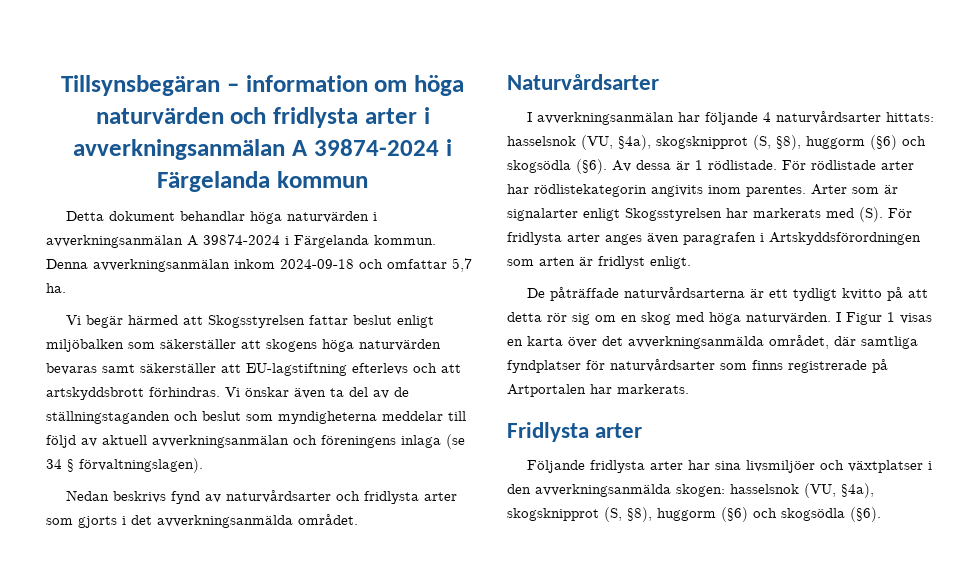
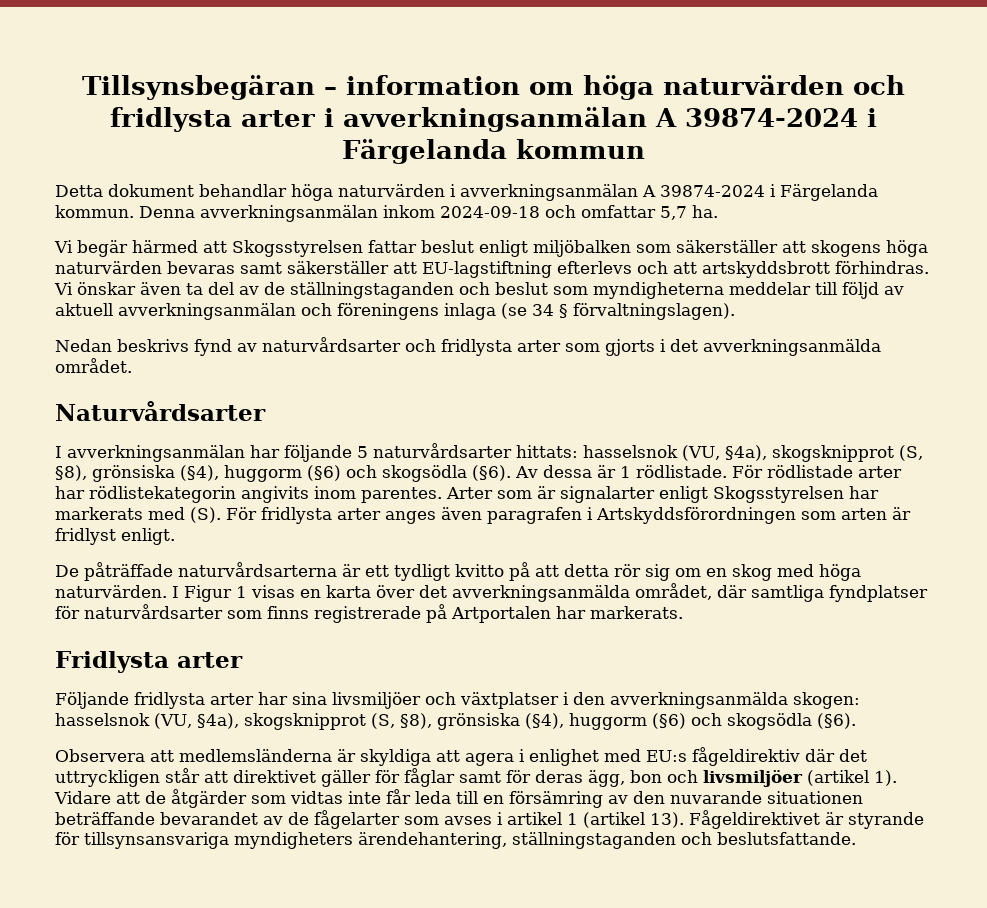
- I avverkningsanmälan har följande 4 naturvårdsarter hittats: hasselsnok (VU, §4a), skogsknipprot (S, §8), huggorm (§6) och skogsödla (§6).
+ I avverkningsanmälan har följande 5 naturvårdsarter hittats: hasselsnok (VU, §4a), skogsknipprot (S, §8), grönsiska (§4), huggorm (§6) och skogsödla (§6).
- Följande fridlysta arter har sina livsmiljöer och växtplatser i den avverkningsanmälda skogen: hasselsnok (VU, §4a), skogsknipprot (S, §8), huggorm (§6) och skogsödla (§6).
+ Följande fridlysta arter har sina livsmiljöer och växtplatser i den avverkningsanmälda skogen: hasselsnok (VU, §4a), skogsknipprot (S, §8), grönsiska (§4), huggorm (§6) och skogsödla (§6).
+ Observera att medlemsländerna är skyldiga att agera i enlighet med EU:s fågeldirektiv där det uttryckligen står att direktivet gäller för fåglar samt för deras ägg, bon och livsmiljöer (artikel 1). Vidare att de åtgärder som vidtas inte får leda till en försämring av den nuvarande situationen beträffande bevarandet av de fågelarter som avses i artikel 1 (artikel 13). Fågeldirektivet är styrande för tillsynsansvariga myndigheters ärendehantering, ställningstaganden och beslutsfattande.

